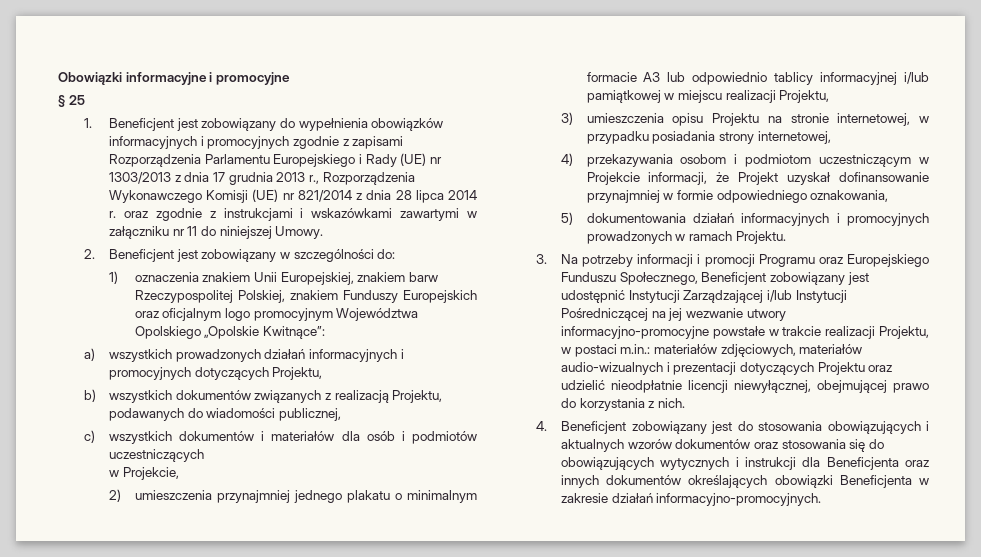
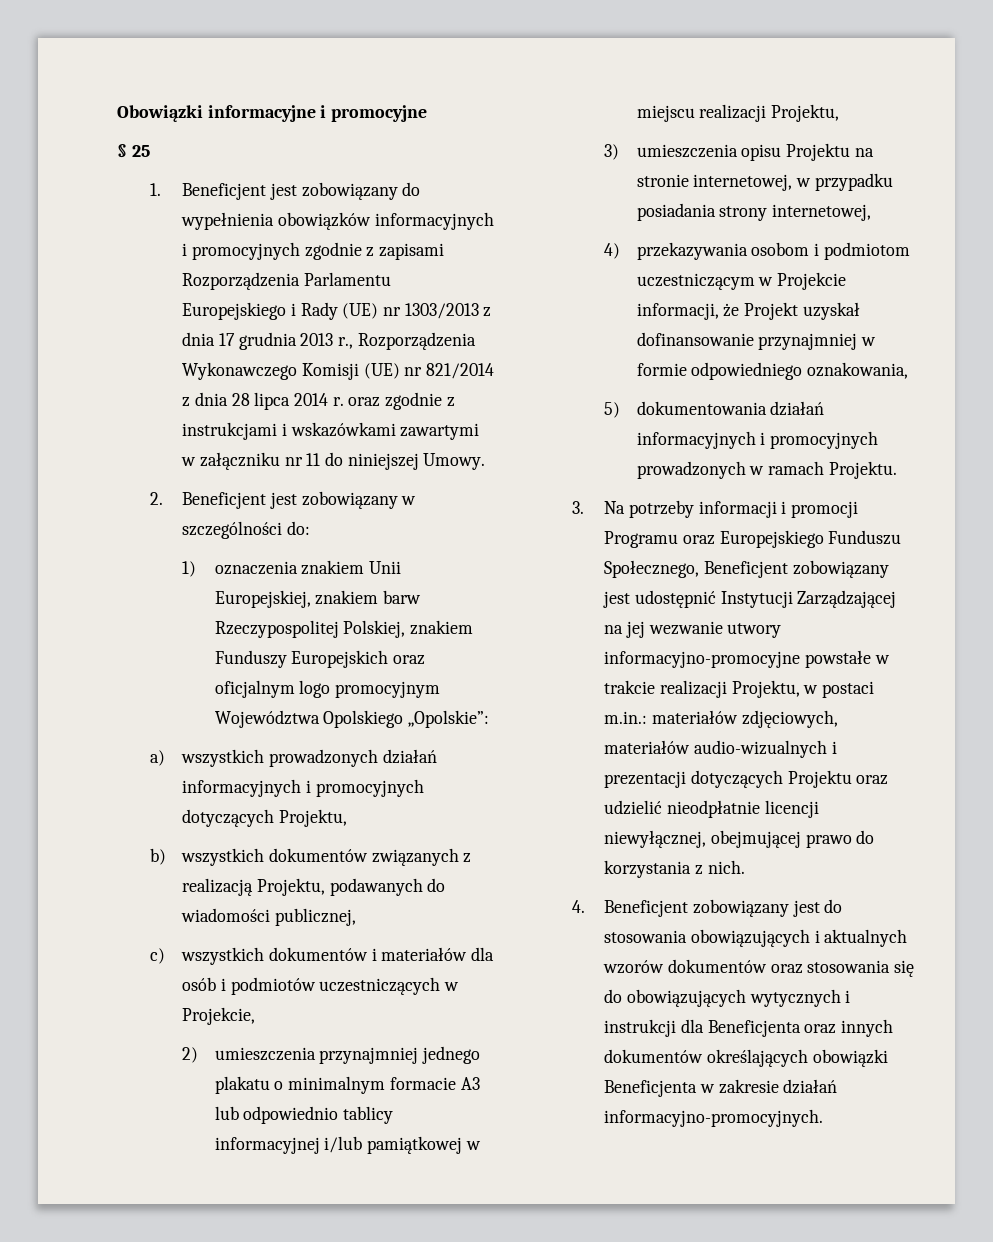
- 1) oznaczenia znakiem Unii Europejskiej, znakiem barw Rzeczypospolitej Polskiej, znakiem Funduszy Europejskich oraz oficjalnym logo promocyjnym Województwa Opolskiego „Opolskie Kwitnące”:
+ 1) oznaczenia znakiem Unii Europejskiej, znakiem barw Rzeczypospolitej Polskiej, znakiem Funduszy Europejskich oraz oficjalnym logo promocyjnym Województwa Opolskiego „Opolskie”:
- c) wszystkich dokumentów i materiałów dla osób i podmiotów uczestniczących
- w Projekcie,
+ c) wszystkich dokumentów i materiałów dla osób i podmiotów uczestniczących w Projekcie,
- 3. Na potrzeby informacji i promocji Programu oraz Europejskiego Funduszu Społecznego, Beneficjent zobowiązany jest udostępnić Instytucji Zarządzającej i/lub Instytucji Pośredniczącej na jej wezwanie utwory informacyjno-promocyjne powstałe w trakcie realizacji Projektu, w postaci m.in.: materiałów zdjęciowych, materiałów audio-wizualnych i prezentacji dotyczących Projektu oraz udzielić nieodpłatnie licencji niewyłącznej, obejmującej prawo do korzystania z nich.
+ 3. Na potrzeby informacji i promocji Programu oraz Europejskiego Funduszu Społecznego, Beneficjent zobowiązany jest udostępnić Instytucji Zarządzającej na jej wezwanie utwory informacyjno-promocyjne powstałe w trakcie realizacji Projektu, w postaci m.in.: materiałów zdjęciowych, materiałów audio-wizualnych i prezentacji dotyczących Projektu oraz udzielić nieodpłatnie licencji niewyłącznej, obejmującej prawo do korzystania z nich.

